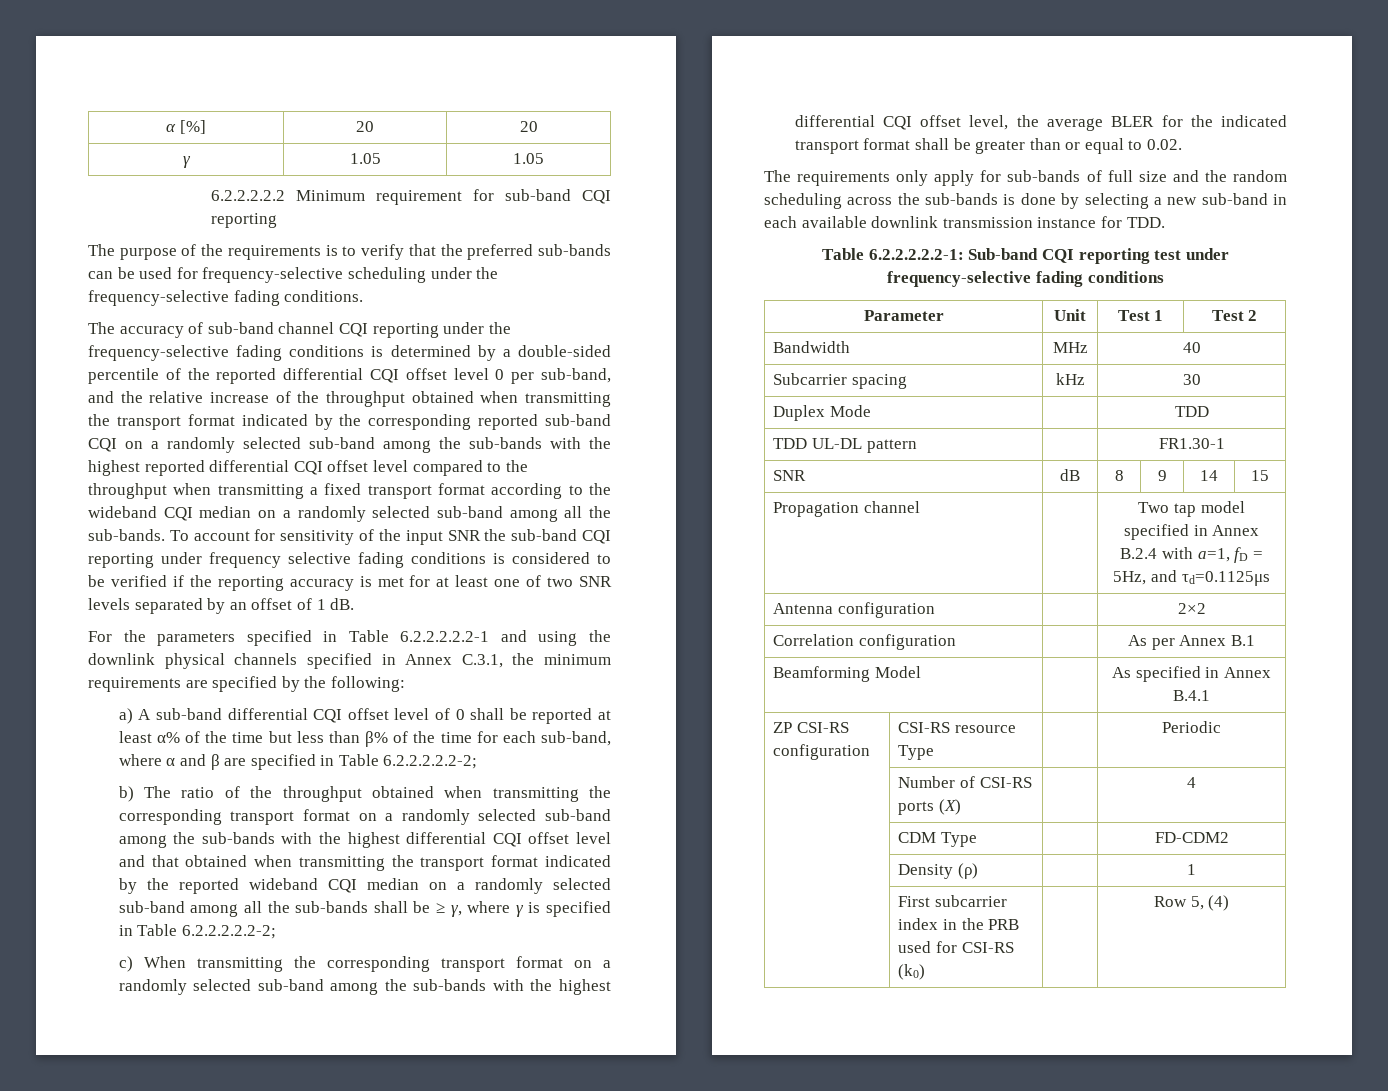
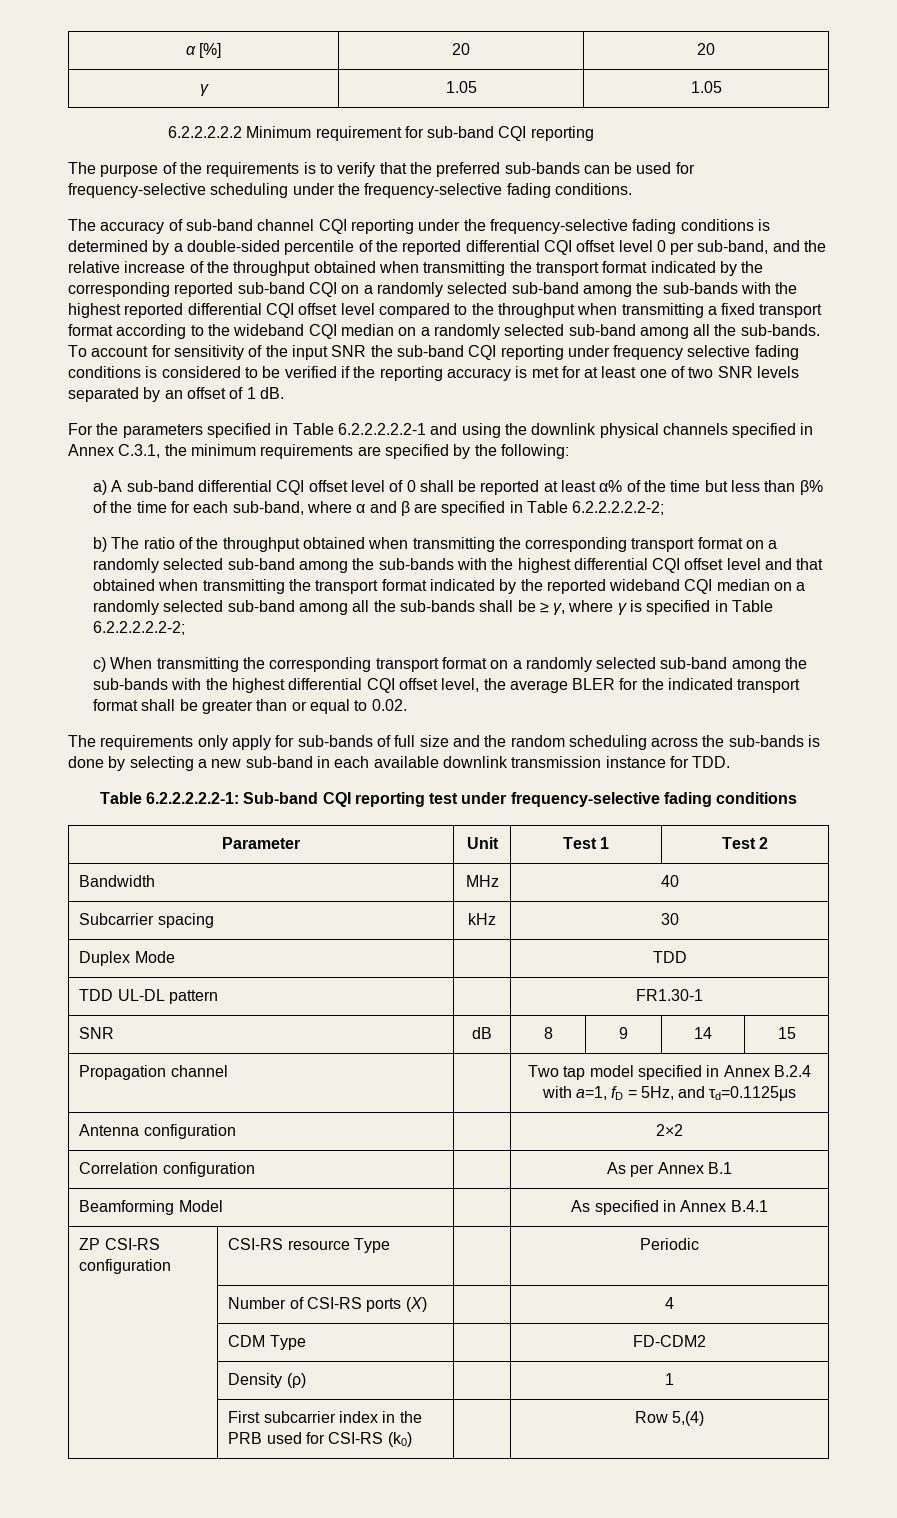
- | First subcarrier index in the PRB used for CSI-RS (k0) | | Row 5, (4)
+ | First subcarrier index in the PRB used for CSI-RS (k0) | | Row 5,(4)

